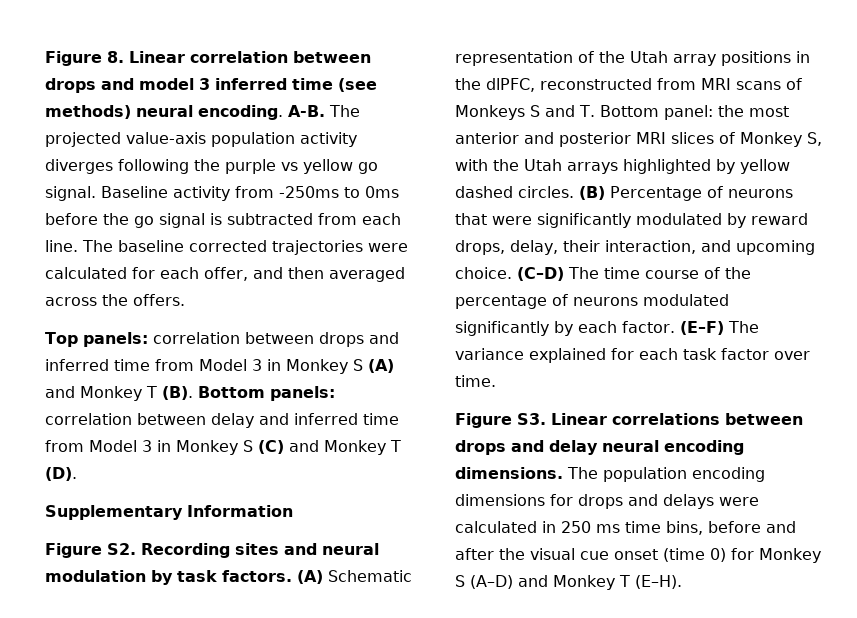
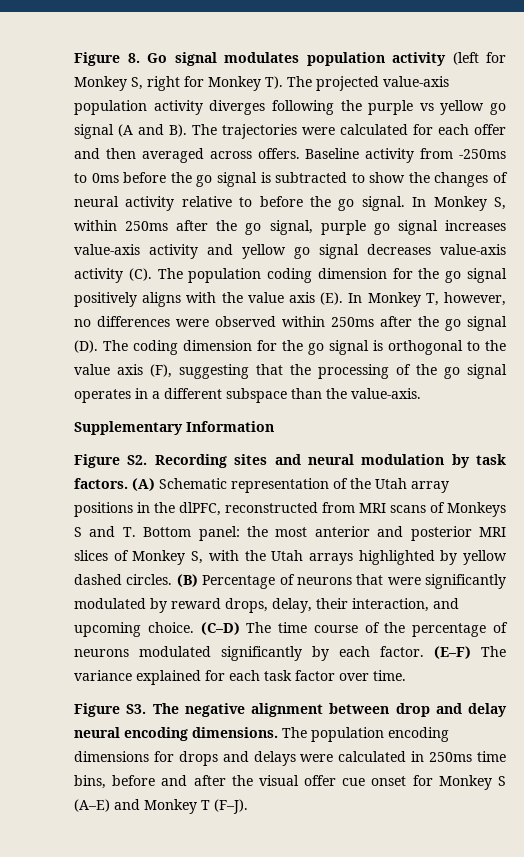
- Figure 8. Linear correlation between drops and model 3 inferred time (see methods) neural encoding. A-B. The projected value-axis population activity diverges following the purple vs yellow go signal.
+ Figure 8. Go signal modulates population activity (left for Monkey S, right for Monkey T). The projected value-axis population activity diverges following the purple vs yellow go signal (A and B). The trajectories were calculated for each offer and then averaged across offers.
- Baseline activity from -250ms to 0ms before the go signal is subtracted from each line. The baseline corrected trajectories were calculated for each offer, and then averaged across the offers.
- Top panels: correlation between drops and inferred time from Model 3 in Monkey S (A) and Monkey T (B). Bottom panels: correlation between delay and inferred time from Model 3 in Monkey S (C) and Monkey T (D).
+ Baseline activity from -250ms to 0ms before the go signal is subtracted to show the changes of neural activity relative to before the go signal. In Monkey S, within 250ms after the go signal, purple go signal increases value-axis activity and yellow go signal decreases value-axis activity (C). The population coding dimension for the go signal positively aligns with the value axis (E). In Monkey T, however, no differences were observed within 250ms after the go signal (D). The coding dimension for the go signal is orthogonal to the value axis (F), suggesting that the processing of the go signal operates in a different subspace than the value-axis.
- Figure S3. Linear correlations between drops and delay neural encoding dimensions.
+ Figure S3. The negative alignment between drop and delay neural encoding dimensions.
- The population encoding dimensions for drops and delays were calculated in 250 ms time bins, before and after the visual cue onset (time 0) for Monkey S (A–D) and Monkey T (E–H).
+ The population encoding dimensions for drops and delays were calculated in 250ms time bins, before and after the visual offer cue onset for Monkey S (A–E) and Monkey T (F–J).

